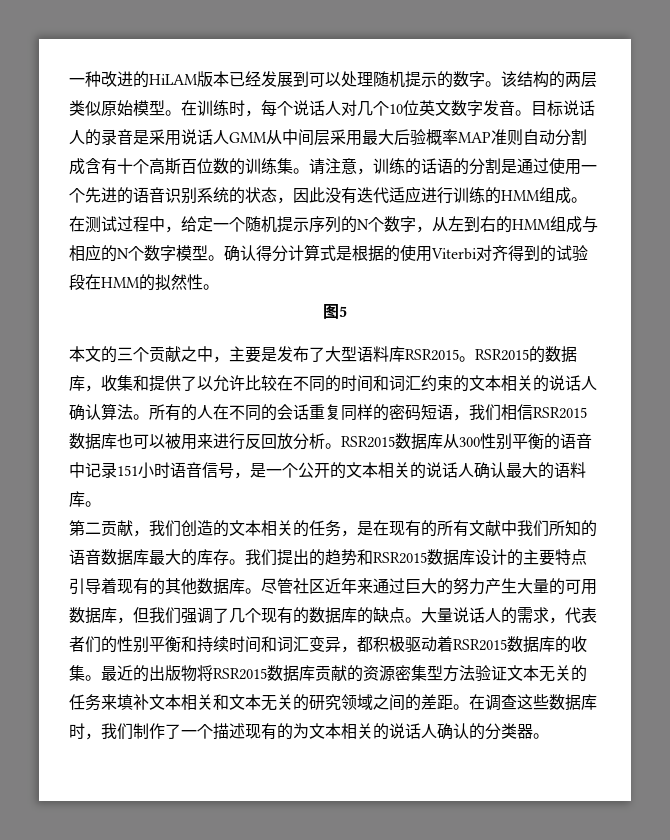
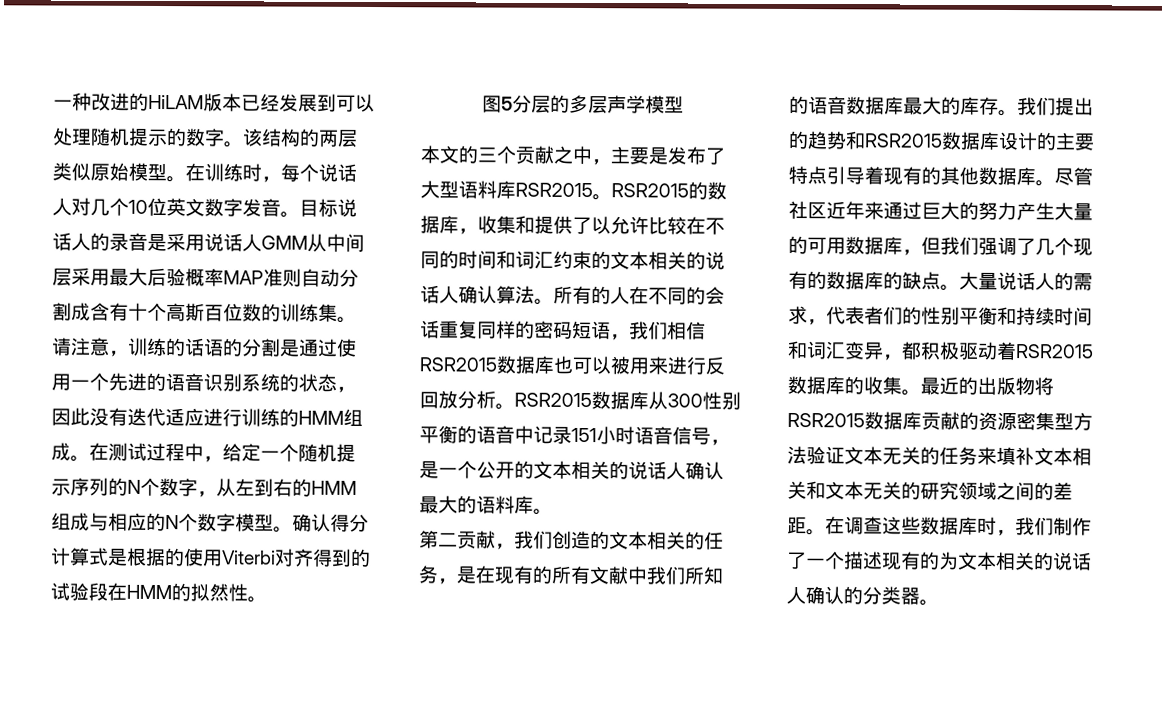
- 图5
+ 图5分层的多层声学模型

